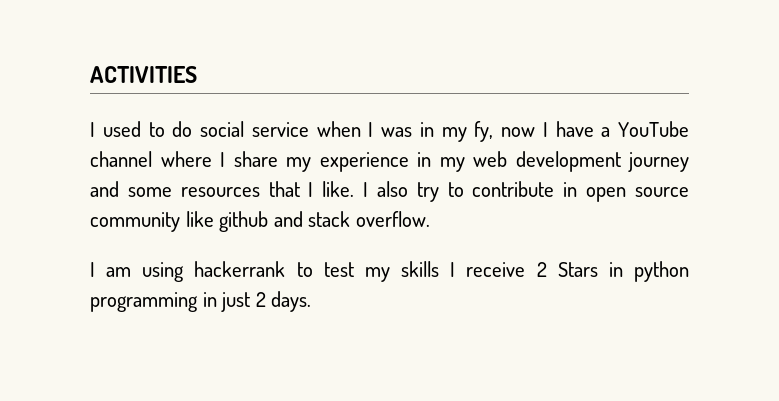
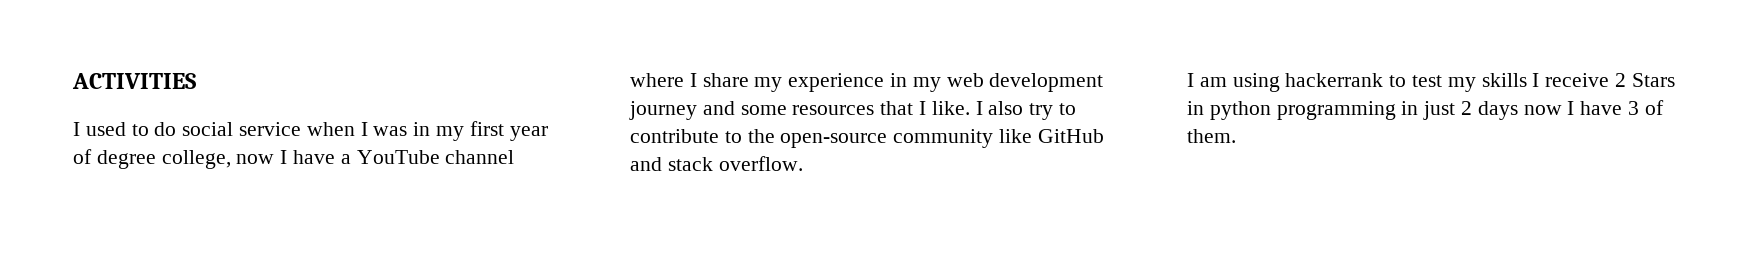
- I used to do social service when I was in my fy, now I have a YouTube channel where I share my experience in my web development journey and some resources that I like.
+ I used to do social service when I was in my first year of degree college, now I have a YouTube channel where I share my experience in my web development journey and some resources that I like.
- I also try to contribute in open source community like github and stack overflow.
+ I also try to contribute to the open-source community like GitHub and stack overflow.
- I am using hackerrank to test my skills I receive 2 Stars in python programming in just 2 days.
+ I am using hackerrank to test my skills I receive 2 Stars in python programming in just 2 days now I have 3 of them.

